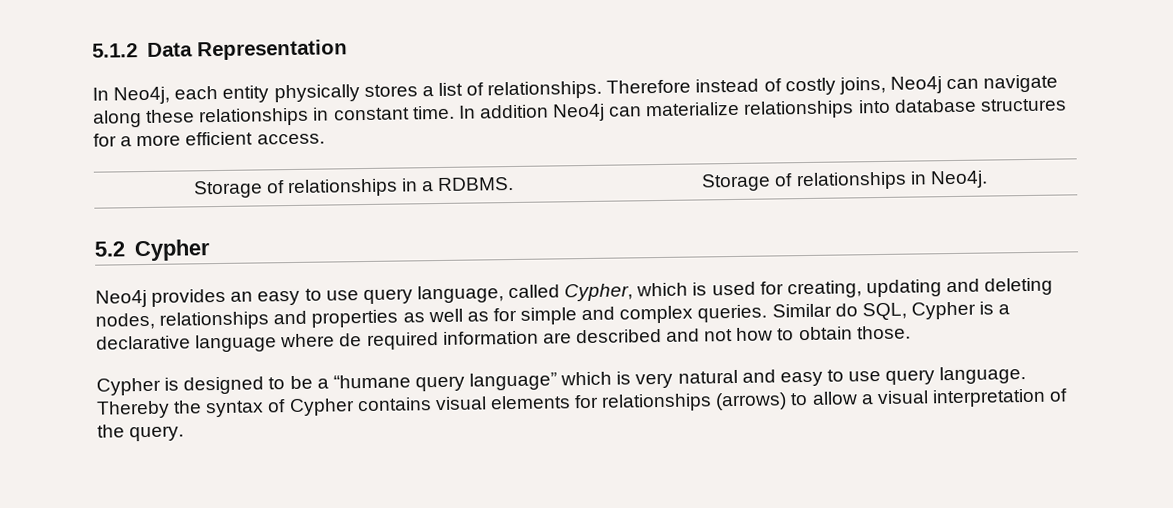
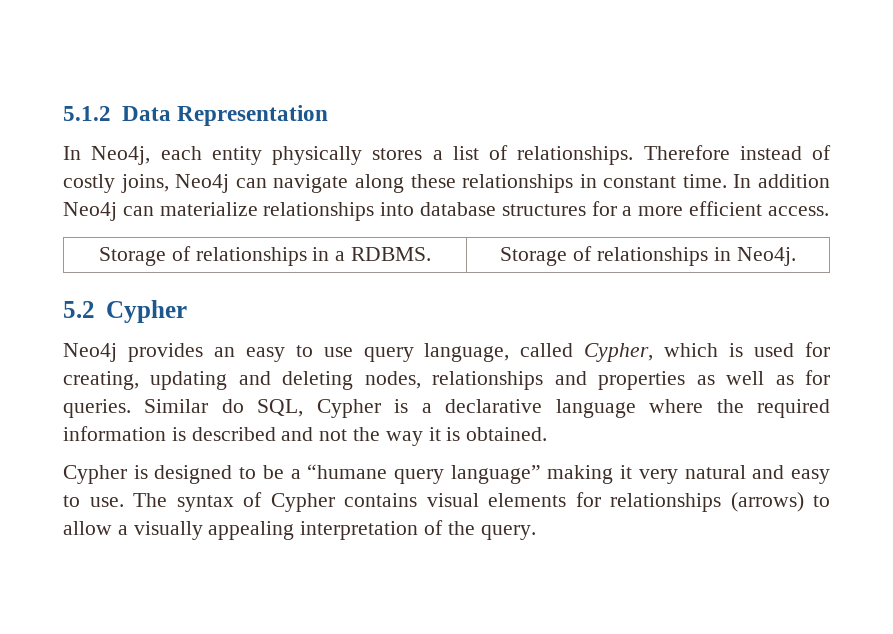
- Neo4j provides an easy to use query language, called Cypher, which is used for creating, updating and deleting nodes, relationships and properties as well as for simple and complex queries.
+ Neo4j provides an easy to use query language, called Cypher, which is used for creating, updating and deleting nodes, relationships and properties as well as for queries.
- Similar do SQL, Cypher is a declarative language where de required information are described and not how to obtain those.
+ Similar do SQL, Cypher is a declarative language where the required information is described and not the way it is obtained.
- Cypher is designed to be a “humane query language” which is very natural and easy to use query language. Thereby the syntax of Cypher contains visual elements for relationships (arrows) to allow a visual interpretation of the query.
+ Cypher is designed to be a “humane query language” making it very natural and easy to use. The syntax of Cypher contains visual elements for relationships (arrows) to allow a visually appealing interpretation of the query.

